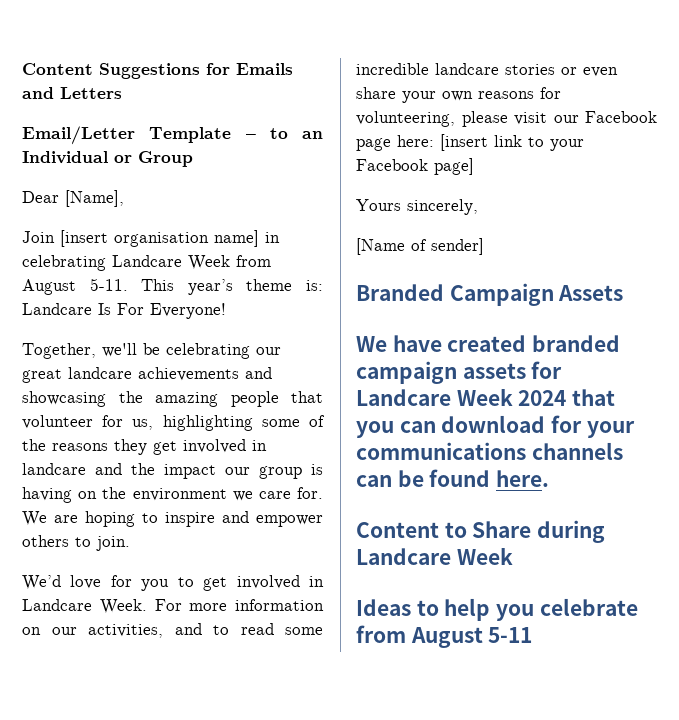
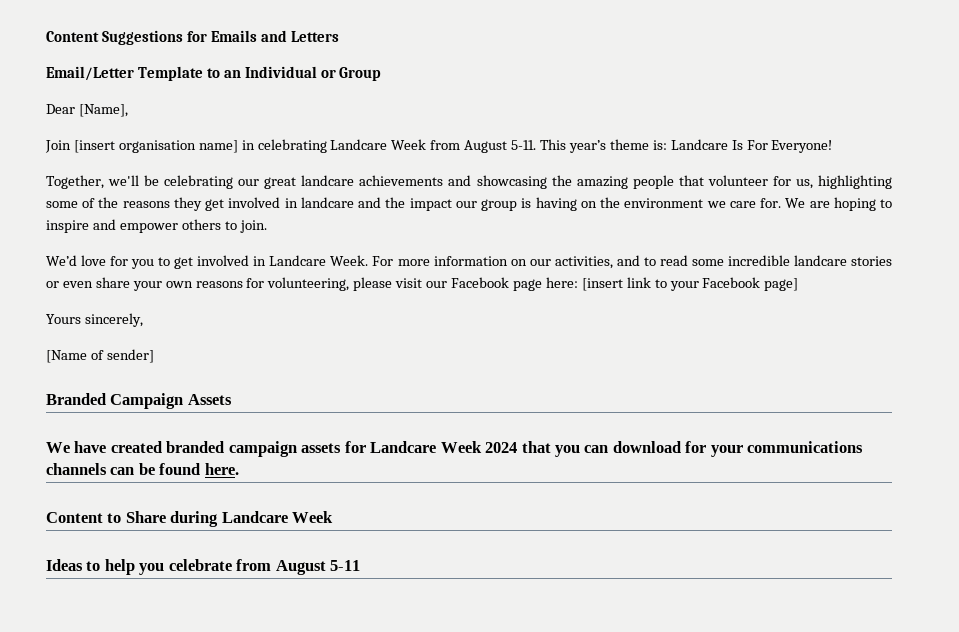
- Email/Letter Template – to an Individual or Group
+ Email/Letter Template to an Individual or Group

